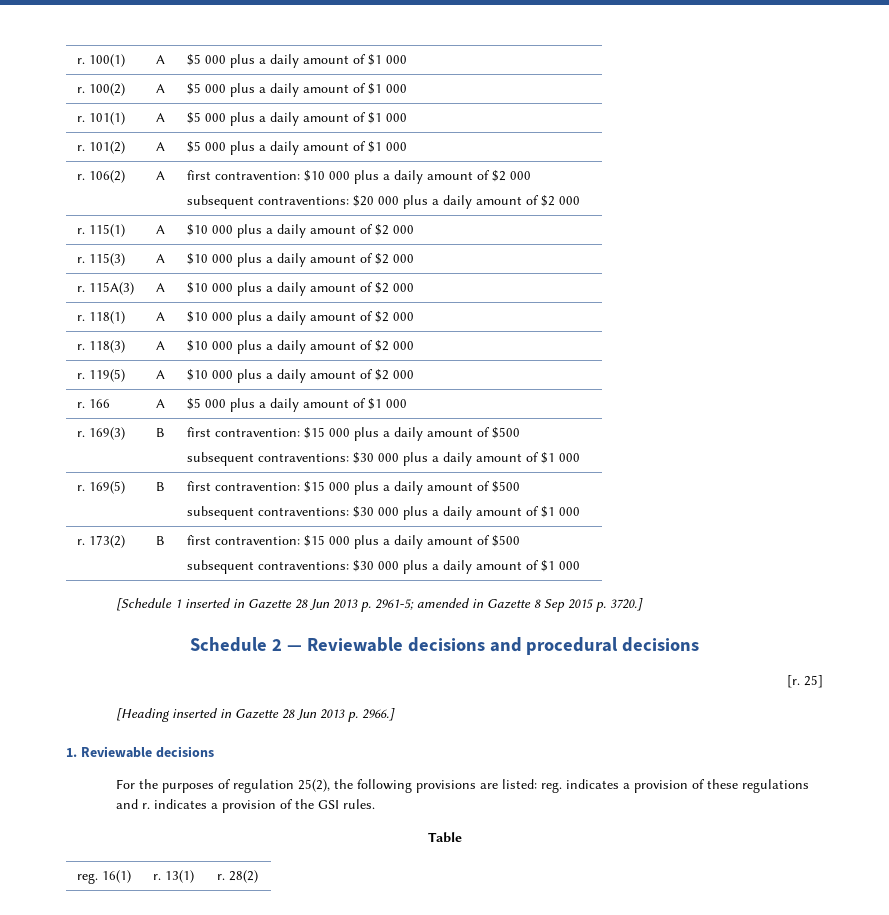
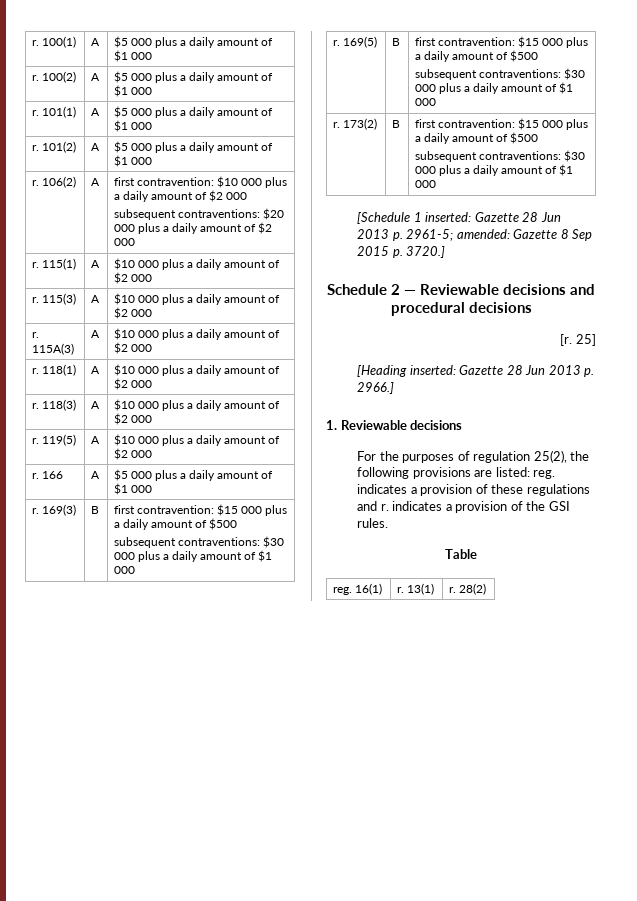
- [Schedule 1 inserted in Gazette 28 Jun 2013 p. 2961-5; amended in Gazette 8 Sep 2015 p. 3720.]
+ [Schedule 1 inserted: Gazette 28 Jun 2013 p. 2961-5; amended: Gazette 8 Sep 2015 p. 3720.]
- [Heading inserted in Gazette 28 Jun 2013 p. 2966.]
+ [Heading inserted: Gazette 28 Jun 2013 p. 2966.]

